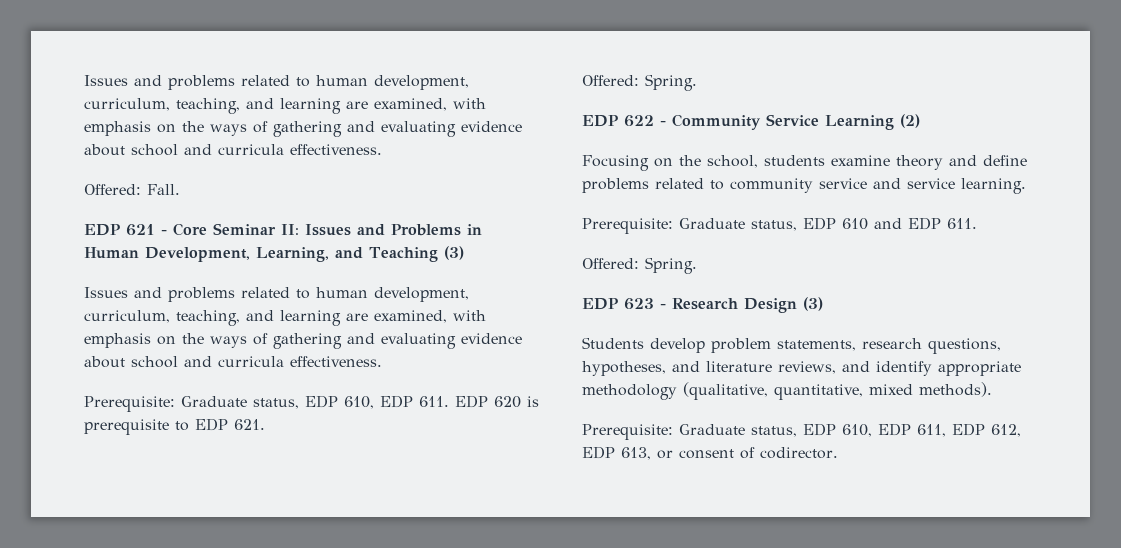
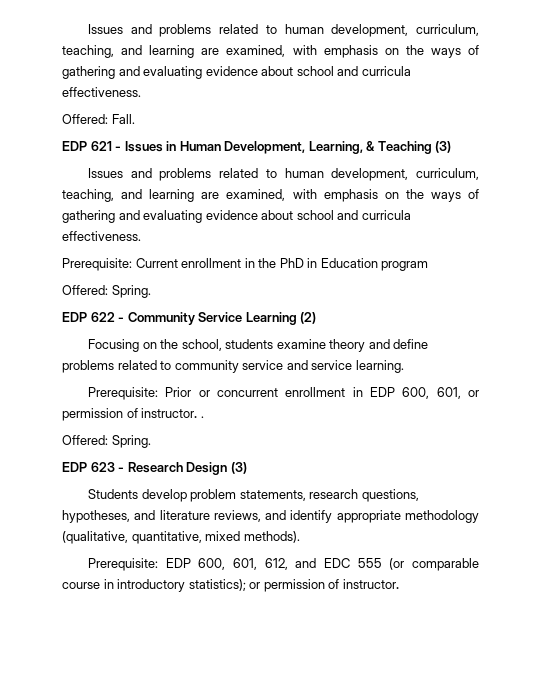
- EDP 621 - Core Seminar II: Issues and Problems in Human Development, Learning, and Teaching (3)
+ EDP 621 - Issues in Human Development, Learning, & Teaching (3)
- Prerequisite: Graduate status, EDP 610, EDP 611. EDP 620 is prerequisite to EDP 621.
+ Prerequisite: Current enrollment in the PhD in Education program
- Prerequisite: Graduate status, EDP 610 and EDP 611.
+ Prerequisite: Prior or concurrent enrollment in EDP 600, 601, or permission of instructor. .
- Prerequisite: Graduate status, EDP 610, EDP 611, EDP 612, EDP 613, or consent of codirector.
+ Prerequisite: EDP 600, 601, 612, and EDC 555 (or comparable course in introductory statistics); or permission of instructor.

